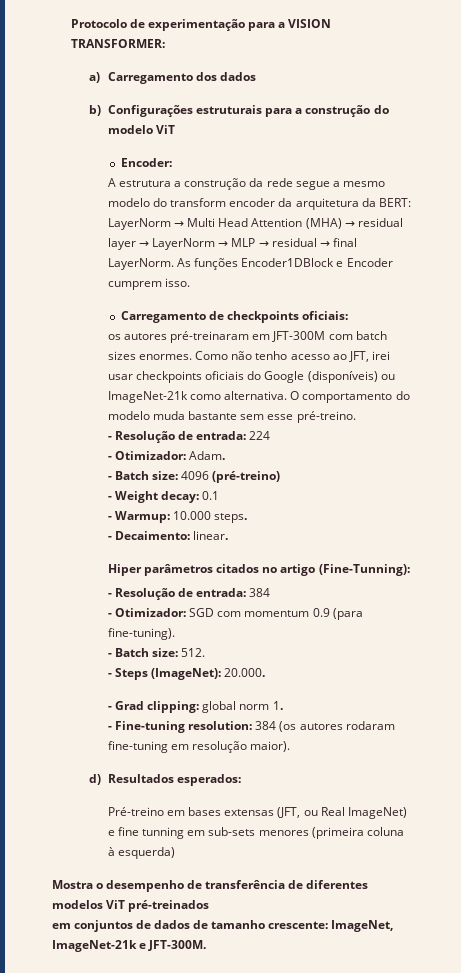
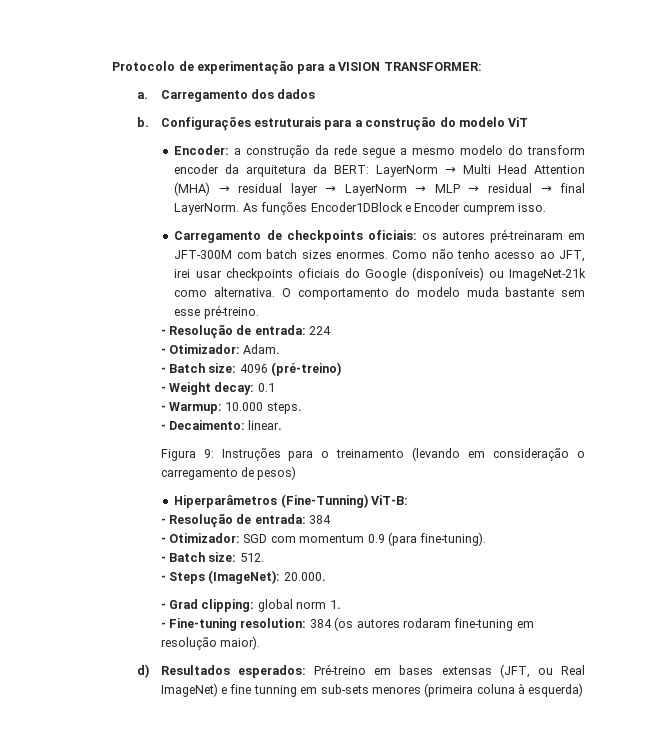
- a) Carregamento dos dados
+ a. Carregamento dos dados
- b) Configurações estruturais para a construção do modelo ViT
+ b. Configurações estruturais para a construção do modelo ViT
- Encoder:
- A estrutura a construção da rede segue a mesmo modelo do transform encoder da arquitetura da BERT: LayerNorm → Multi Head Attention (MHA) → residual layer → LayerNorm → MLP → residual → final LayerNorm.
+ Encoder: a construção da rede segue a mesmo modelo do transform encoder da arquitetura da BERT: LayerNorm → Multi Head Attention (MHA) → residual layer → LayerNorm → MLP → residual → final LayerNorm.
- Carregamento de checkpoints oficiais:
- os autores pré-treinaram em JFT-300M com batch sizes enormes.
+ Carregamento de checkpoints oficiais: os autores pré-treinaram em JFT-300M com batch sizes enormes.
- Hiper parâmetros citados no artigo (Fine-Tunning):
+ Figura 9: Instruções para o treinamento (levando em consideração o carregamento de pesos)
+ Hiperparâmetros (Fine-Tunning) ViT-B:
- d) Resultados esperados:
- Pré-treino em bases extensas (JFT, ou Real ImageNet) e fine tunning em sub-sets menores (primeira coluna à esquerda)
+ d) Resultados esperados: Pré-treino em bases extensas (JFT, ou Real ImageNet) e fine tunning em sub-sets menores (primeira coluna à esquerda)
- Mostra o desempenho de transferência de diferentes modelos ViT pré-treinados
- em conjuntos de dados de tamanho crescente: ImageNet, ImageNet-21k e JFT-300M.

